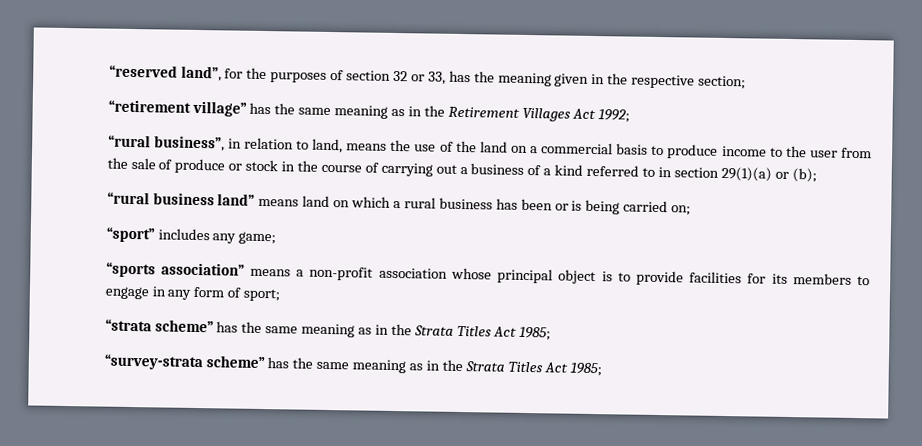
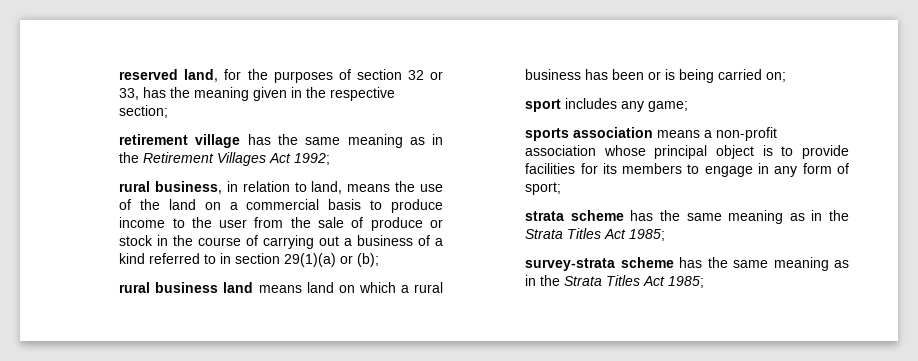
- “reserved land”, for the purposes of section 32 or 33, has the meaning given in the respective section;
+ reserved land, for the purposes of section 32 or 33, has the meaning given in the respective section;
- “retirement village” has the same meaning as in the Retirement Villages Act 1992;
+ retirement village has the same meaning as in the Retirement Villages Act 1992;
- “rural business”, in relation to land, means the use of the land on a commercial basis to produce income to the user from the sale of produce or stock in the course of carrying out a business of a kind referred to in section 29(1)(a) or (b);
+ rural business, in relation to land, means the use of the land on a commercial basis to produce income to the user from the sale of produce or stock in the course of carrying out a business of a kind referred to in section 29(1)(a) or (b);
- “rural business land” means land on which a rural business has been or is being carried on;
+ rural business land means land on which a rural business has been or is being carried on;
- “sport” includes any game;
+ sport includes any game;
- “sports association” means a non-profit association whose principal object is to provide facilities for its members to engage in any form of sport;
+ sports association means a non-profit association whose principal object is to provide facilities for its members to engage in any form of sport;
- “strata scheme” has the same meaning as in the Strata Titles Act 1985;
+ strata scheme has the same meaning as in the Strata Titles Act 1985;
- “survey-strata scheme” has the same meaning as in the Strata Titles Act 1985;
+ survey-strata scheme has the same meaning as in the Strata Titles Act 1985;

